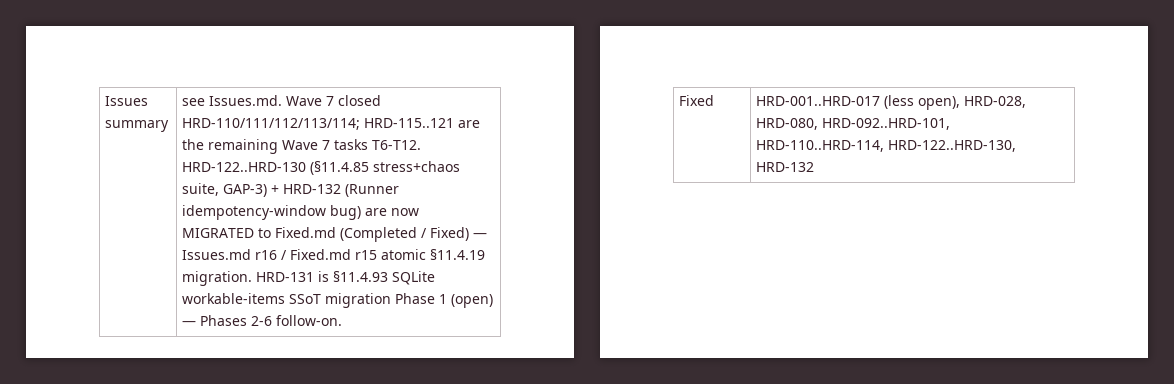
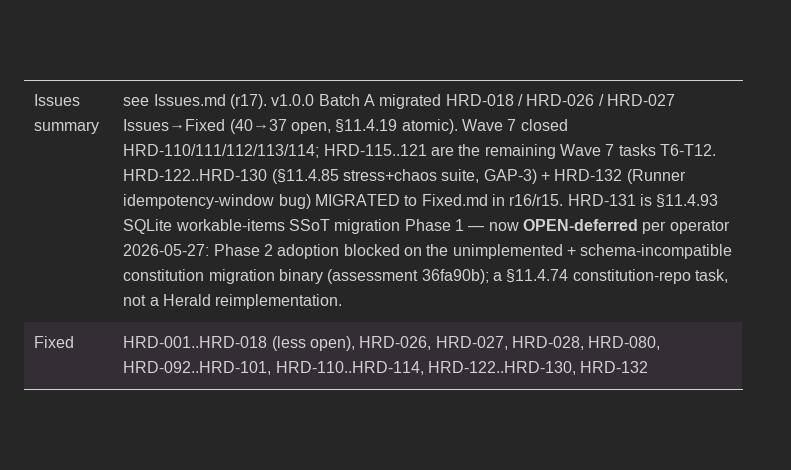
- see Issues.md. Wave 7 closed HRD-110/111/112/113/114; HRD-115..121 are the remaining Wave 7 tasks T6-T12.
+ see Issues.md (r17). v1.0.0 Batch A migrated HRD-018 / HRD-026 / HRD-027 Issues→Fixed (40→37 open, §11.4.19 atomic). Wave 7 closed HRD-110/111/112/113/114; HRD-115..121 are the remaining Wave 7 tasks T6-T12.
- HRD-122..HRD-130 (§11.4.85 stress+chaos suite, GAP-3) + HRD-132 (Runner idempotency-window bug) are now MIGRATED to Fixed.md (Completed / Fixed) — Issues.md r16 / Fixed.md r15 atomic §11.4.19 migration.
+ HRD-122..HRD-130 (§11.4.85 stress+chaos suite, GAP-3) + HRD-132 (Runner idempotency-window bug) MIGRATED to Fixed.md in r16/r15.
- HRD-131 is §11.4.93 SQLite workable-items SSoT migration Phase 1 (open) — Phases 2-6 follow-on.
+ HRD-131 is §11.4.93 SQLite workable-items SSoT migration Phase 1 — now OPEN-deferred per operator 2026-05-27: Phase 2 adoption blocked on the unimplemented + schema-incompatible constitution migration binary (assessment 36fa90b); a §11.4.74 constitution-repo task, not a Herald reimplementation.
- Fixed | HRD-001..HRD-017 (less open), HRD-028, HRD-080, HRD-092..HRD-101, HRD-110..HRD-114, HRD-122..HRD-130, HRD-132
+ Fixed | HRD-001..HRD-018 (less open), HRD-026, HRD-027, HRD-028, HRD-080, HRD-092..HRD-101, HRD-110..HRD-114, HRD-122..HRD-130, HRD-132

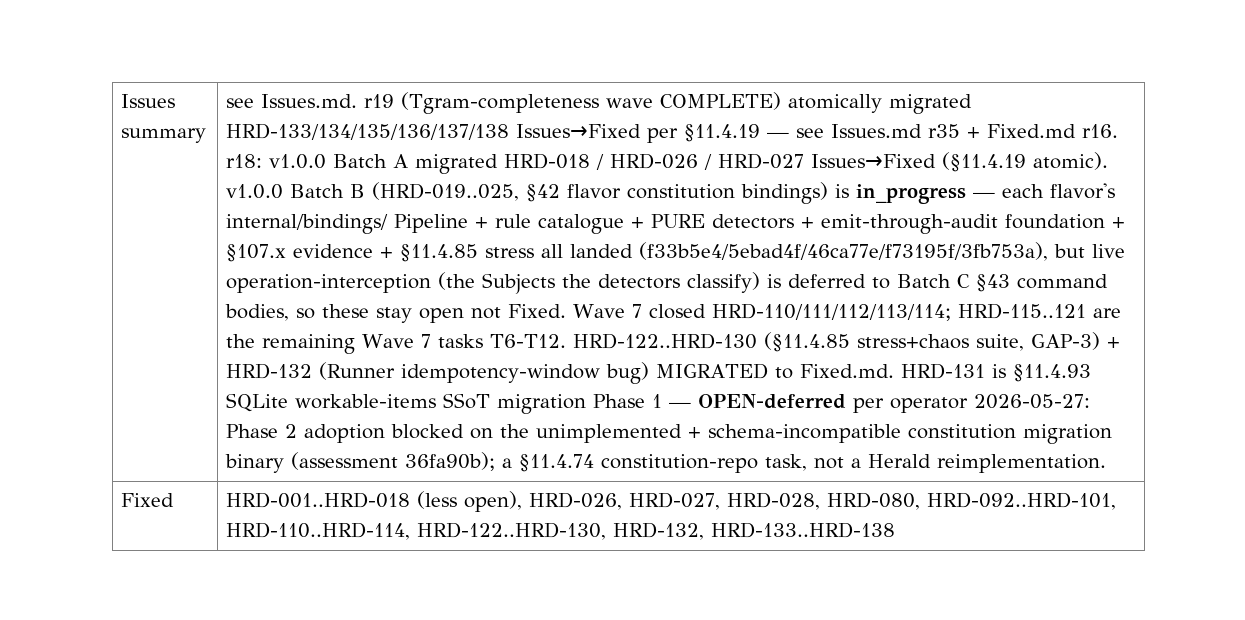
- see Issues.md (r17). v1.0.0 Batch A migrated HRD-018 / HRD-026 / HRD-027 Issues→Fixed (40→37 open, §11.4.19 atomic).
+ see Issues.md. r19 (Tgram-completeness wave COMPLETE) atomically migrated HRD-133/134/135/136/137/138 Issues→Fixed per §11.4.19 — see Issues.md r35 + Fixed.md r16. r18: v1.0.0 Batch A migrated HRD-018 / HRD-026 / HRD-027 Issues→Fixed (§11.4.19 atomic). v1.0.0 Batch B (HRD-019..025, §42 flavor constitution bindings) is in_progress — each flavor's internal/bindings/ Pipeline + rule catalogue + PURE detectors + emit-through-audit foundation + §107.x evidence + §11.4.85 stress all landed (f33b5e4/5ebad4f/46ca77e/f73195f/3fb753a), but live operation-interception (the Subjects the detectors classify) is deferred to Batch C §43 command bodies, so these stay open not Fixed.
- HRD-122..HRD-130 (§11.4.85 stress+chaos suite, GAP-3) + HRD-132 (Runner idempotency-window bug) MIGRATED to Fixed.md in r16/r15. HRD-131 is §11.4.93 SQLite workable-items SSoT migration Phase 1 — now OPEN-deferred per operator 2026-05-27: Phase 2 adoption blocked on the unimplemented + schema-incompatible constitution migration binary (assessment 36fa90b); a §11.4.74 constitution-repo task, not a Herald reimplementation.
+ HRD-122..HRD-130 (§11.4.85 stress+chaos suite, GAP-3) + HRD-132 (Runner idempotency-window bug) MIGRATED to Fixed.md. HRD-131 is §11.4.93 SQLite workable-items SSoT migration Phase 1 — OPEN-deferred per operator 2026-05-27: Phase 2 adoption blocked on the unimplemented + schema-incompatible constitution migration binary (assessment 36fa90b); a §11.4.74 constitution-repo task, not a Herald reimplementation.
- Fixed | HRD-001..HRD-018 (less open), HRD-026, HRD-027, HRD-028, HRD-080, HRD-092..HRD-101, HRD-110..HRD-114, HRD-122..HRD-130, HRD-132
+ Fixed | HRD-001..HRD-018 (less open), HRD-026, HRD-027, HRD-028, HRD-080, HRD-092..HRD-101, HRD-110..HRD-114, HRD-122..HRD-130, HRD-132, HRD-133..HRD-138

